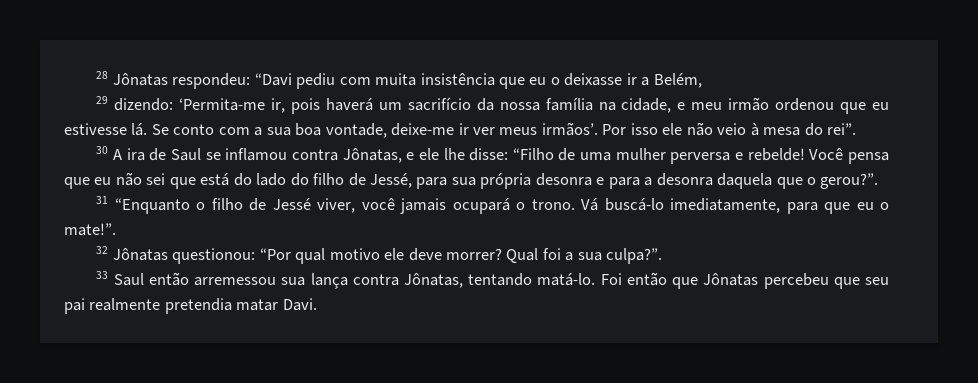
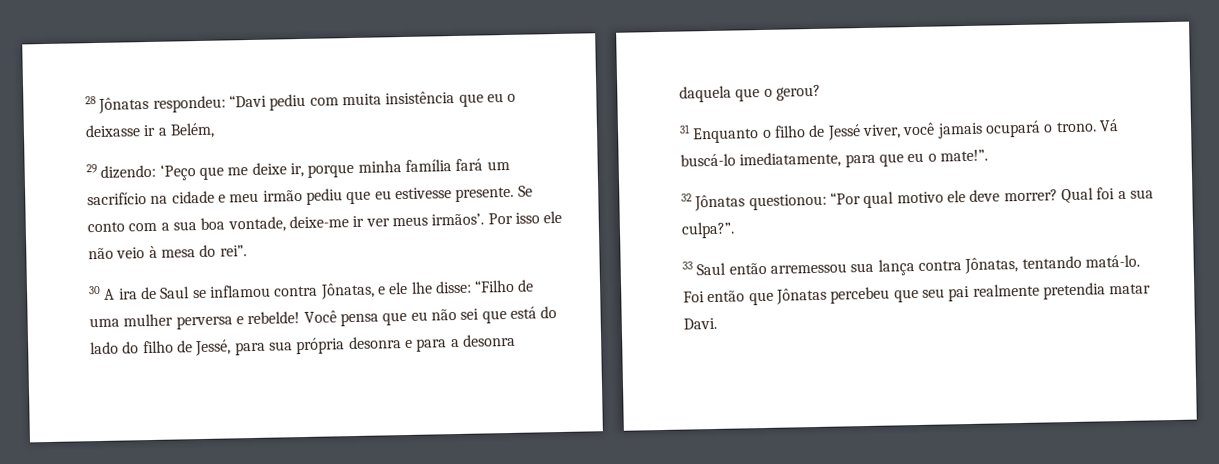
- 29 dizendo: ‘Permita-me ir, pois haverá um sacrifício da nossa família na cidade, e meu irmão ordenou que eu estivesse lá.
+ 29 dizendo: ‘Peço que me deixe ir, porque minha família fará um sacrifício na cidade e meu irmão pediu que eu estivesse presente.
- Você pensa que eu não sei que está do lado do filho de Jessé, para sua própria desonra e para a desonra daquela que o gerou?”.
+ Você pensa que eu não sei que está do lado do filho de Jessé, para sua própria desonra e para a desonra daquela que o gerou?
- 31 “Enquanto o filho de Jessé viver, você jamais ocupará o trono.
+ 31 Enquanto o filho de Jessé viver, você jamais ocupará o trono.

